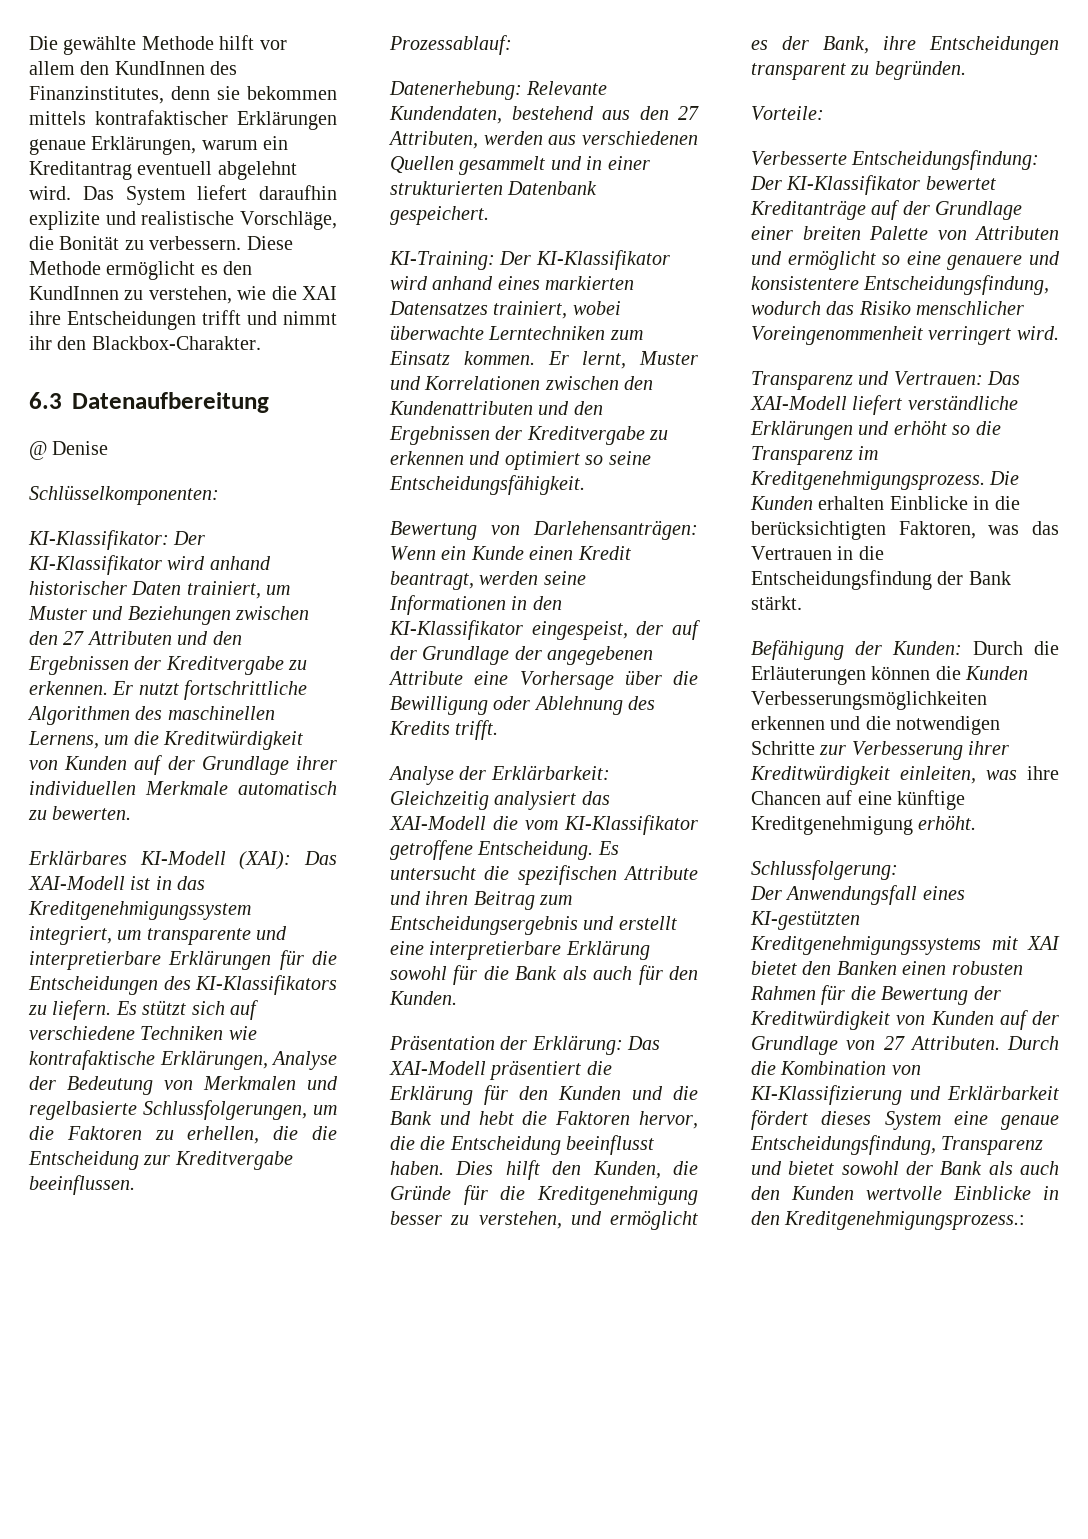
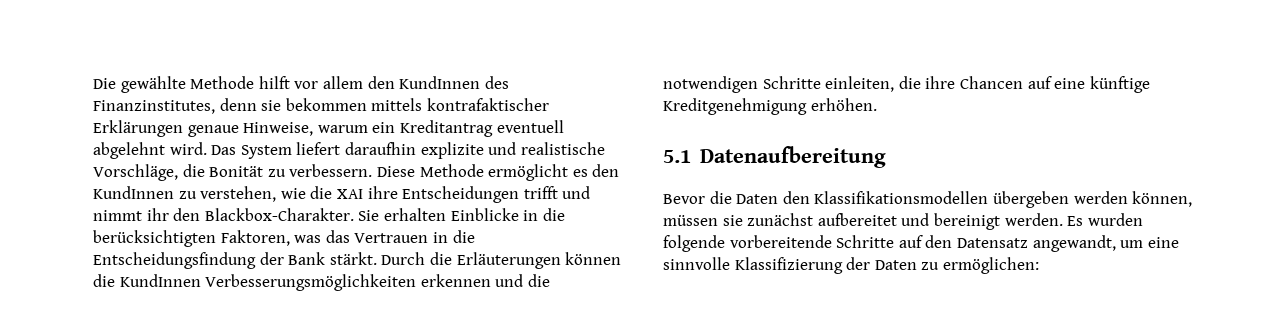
- Die gewählte Methode hilft vor allem den KundInnen des Finanzinstitutes, denn sie bekommen mittels kontrafaktischer Erklärungen genaue Erklärungen, warum ein Kreditantrag eventuell abgelehnt wird.
+ Die gewählte Methode hilft vor allem den KundInnen des Finanzinstitutes, denn sie bekommen mittels kontrafaktischer Erklärungen genaue Hinweise, warum ein Kreditantrag eventuell abgelehnt wird.
- Diese Methode ermöglicht es den KundInnen zu verstehen, wie die XAI ihre Entscheidungen trifft und nimmt ihr den Blackbox-Charakter.
- 6.3 Datenaufbereitung
- @ Denise
- Schlüsselkomponenten:
- KI-Klassifikator: Der KI-Klassifikator wird anhand historischer Daten trainiert, um Muster und Beziehungen zwischen den 27 Attributen und den Ergebnissen der Kreditvergabe zu erkennen. Er nutzt fortschrittliche Algorithmen des maschinellen Lernens, um die Kreditwürdigkeit von Kunden auf der Grundlage ihrer individuellen Merkmale automatisch zu bewerten.
- Erklärbares KI-Modell (XAI): Das XAI-Modell ist in das Kreditgenehmigungssystem integriert, um transparente und interpretierbare Erklärungen für die Entscheidungen des KI-Klassifikators zu liefern. Es stützt sich auf verschiedene Techniken wie kontrafaktische Erklärungen, Analyse der Bedeutung von Merkmalen und regelbasierte Schlussfolgerungen, um die Faktoren zu erhellen, die die Entscheidung zur Kreditvergabe beeinflussen.
- Prozessablauf:
- Datenerhebung: Relevante Kundendaten, bestehend aus den 27 Attributen, werden aus verschiedenen Quellen gesammelt und in einer strukturierten Datenbank gespeichert.
- KI-Training: Der KI-Klassifikator wird anhand eines markierten Datensatzes trainiert, wobei überwachte Lerntechniken zum Einsatz kommen. Er lernt, Muster und Korrelationen zwischen den Kundenattributen und den Ergebnissen der Kreditvergabe zu erkennen und optimiert so seine Entscheidungsfähigkeit.
- Bewertung von Darlehensanträgen: Wenn ein Kunde einen Kredit beantragt, werden seine Informationen in den KI-Klassifikator eingespeist, der auf der Grundlage der angegebenen Attribute eine Vorhersage über die Bewilligung oder Ablehnung des Kredits trifft.
- Analyse der Erklärbarkeit: Gleichzeitig analysiert das XAI-Modell die vom KI-Klassifikator getroffene Entscheidung. Es untersucht die spezifischen Attribute und ihren Beitrag zum Entscheidungsergebnis und erstellt eine interpretierbare Erklärung sowohl für die Bank als auch für den Kunden.
- Präsentation der Erklärung: Das XAI-Modell präsentiert die Erklärung für den Kunden und die Bank und hebt die Faktoren hervor, die die Entscheidung beeinflusst haben. Dies hilft den Kunden, die Gründe für die Kreditgenehmigung besser zu verstehen, und ermöglicht es der Bank, ihre Entscheidungen transparent zu begründen.
- Vorteile:
- Verbesserte Entscheidungsfindung: Der KI-Klassifikator bewertet Kreditanträge auf der Grundlage einer breiten Palette von Attributen und ermöglicht so eine genauere und konsistentere Entscheidungsfindung, wodurch das Risiko menschlicher Voreingenommenheit verringert wird.
- Transparenz und Vertrauen: Das XAI-Modell liefert verständliche Erklärungen und erhöht so die Transparenz im Kreditgenehmigungsprozess. Die Kunden erhalten Einblicke in die berücksichtigten Faktoren, was das Vertrauen in die Entscheidungsfindung der Bank stärkt.
- Befähigung der Kunden: Durch die Erläuterungen können die Kunden Verbesserungsmöglichkeiten erkennen und die notwendigen Schritte zur Verbesserung ihrer Kreditwürdigkeit einleiten, was ihre Chancen auf eine künftige Kreditgenehmigung erhöht.
- Schlussfolgerung:
- Der Anwendungsfall eines KI-gestützten Kreditgenehmigungssystems mit XAI bietet den Banken einen robusten Rahmen für die Bewertung der Kreditwürdigkeit von Kunden auf der Grundlage von 27 Attributen. Durch die Kombination von KI-Klassifizierung und Erklärbarkeit fördert dieses System eine genaue Entscheidungsfindung, Transparenz und bietet sowohl der Bank als auch den Kunden wertvolle Einblicke in den Kreditgenehmigungsprozess.:
+ Diese Methode ermöglicht es den KundInnen zu verstehen, wie die XAI ihre Entscheidungen trifft und nimmt ihr den Blackbox-Charakter. Sie erhalten Einblicke in die berücksichtigten Faktoren, was das Vertrauen in die Entscheidungsfindung der Bank stärkt. Durch die Erläuterungen können die KundInnen Verbesserungsmöglichkeiten erkennen und die notwendigen Schritte einleiten, die ihre Chancen auf eine künftige Kreditgenehmigung erhöhen.
+ 5.1 Datenaufbereitung
+ Bevor die Daten den Klassifikationsmodellen übergeben werden können, müssen sie zunächst aufbereitet und bereinigt werden. Es wurden folgende vorbereitende Schritte auf den Datensatz angewandt, um eine sinnvolle Klassifizierung der Daten zu ermöglichen:

